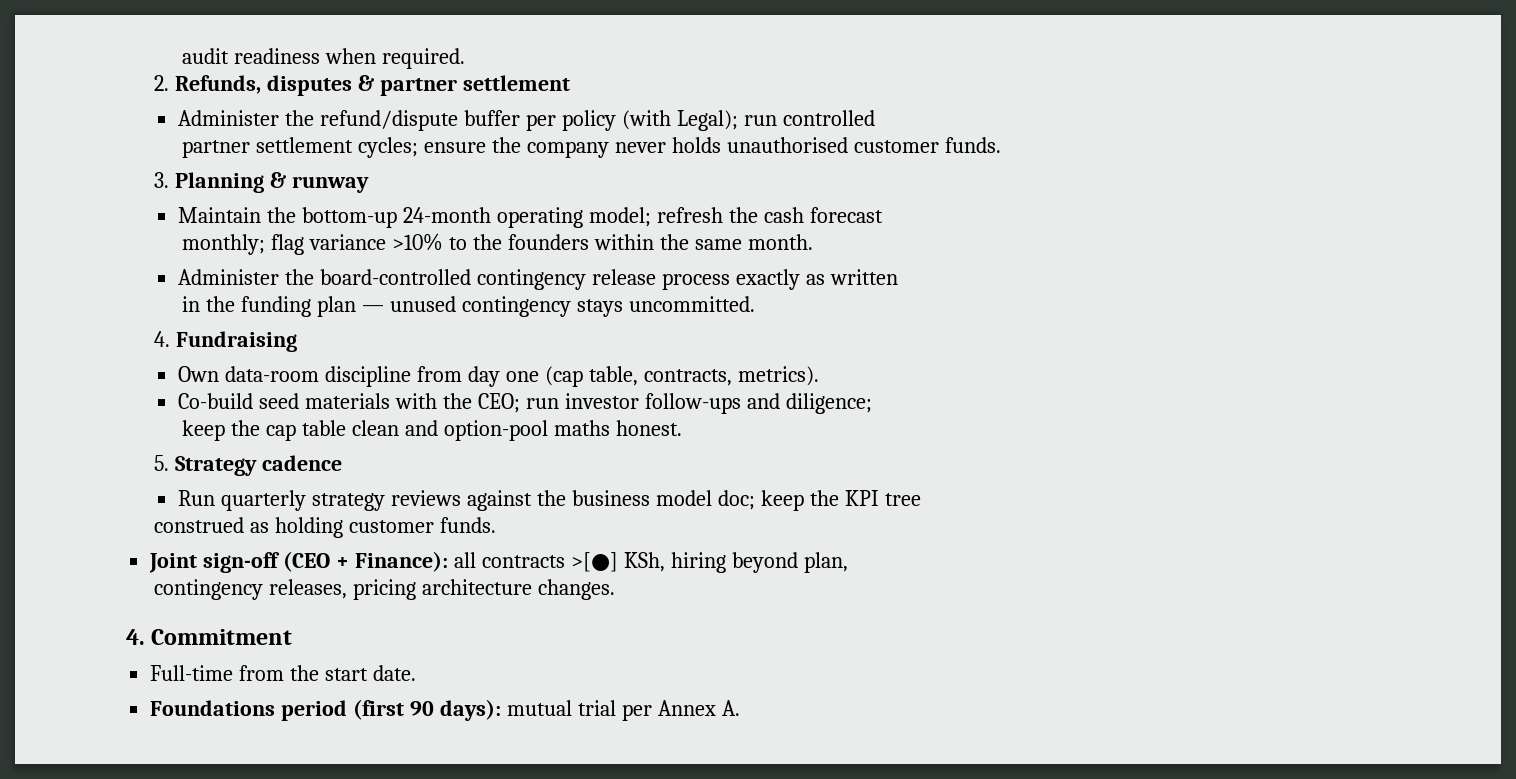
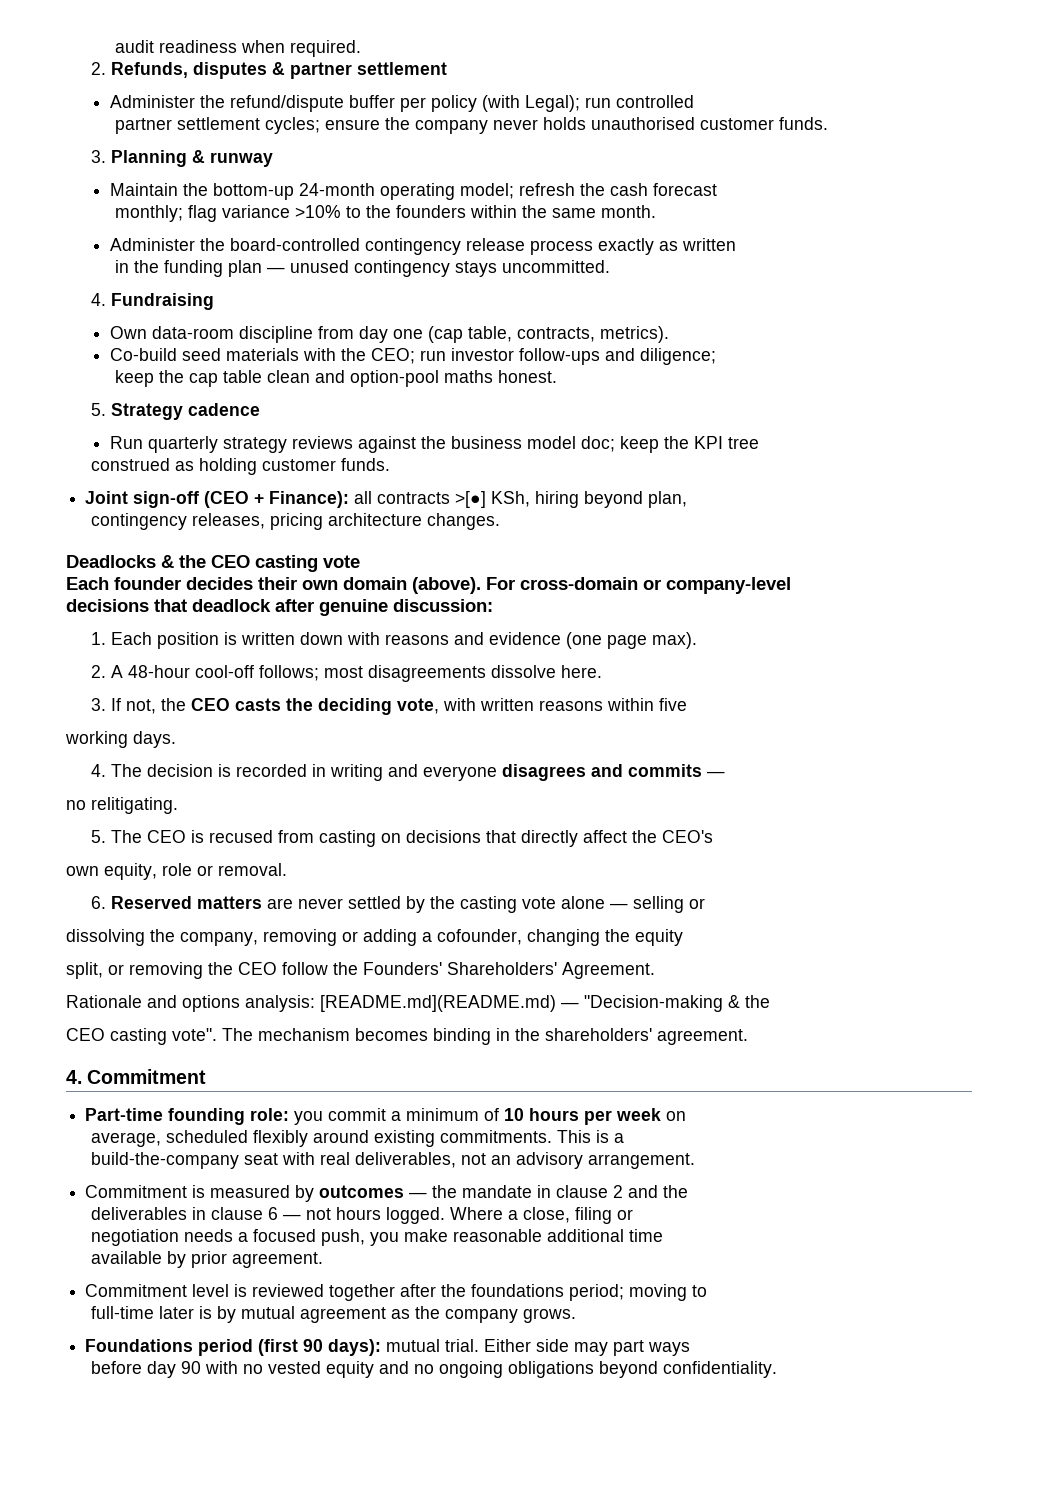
+ Deadlocks & the CEO casting vote
+ Each founder decides their own domain (above). For cross-domain or company-level
+ decisions that deadlock after genuine discussion:
+ 1. Each position is written down with reasons and evidence (one page max).
+ 2. A 48-hour cool-off follows; most disagreements dissolve here.
+ 3. If not, the CEO casts the deciding vote, with written reasons within five
+ working days.
+ 4. The decision is recorded in writing and everyone disagrees and commits —
+ no relitigating.
+ 5. The CEO is recused from casting on decisions that directly affect the CEO's
+ own equity, role or removal.
+ 6. Reserved matters are never settled by the casting vote alone — selling or
+ dissolving the company, removing or adding a cofounder, changing the equity
+ split, or removing the CEO follow the Founders' Shareholders' Agreement.
+ Rationale and options analysis: [README.md](README.md) — "Decision-making & the
+ CEO casting vote". The mechanism becomes binding in the shareholders' agreement.
  4. Commitment
- Full-time from the start date.
+ Part-time founding role: you commit a minimum of 10 hours per week on
+ average, scheduled flexibly around existing commitments. This is a
+ build-the-company seat with real deliverables, not an advisory arrangement.
+ Commitment is measured by outcomes — the mandate in clause 2 and the
+ deliverables in clause 6 — not hours logged. Where a close, filing or
+ negotiation needs a focused push, you make reasonable additional time
+ available by prior agreement.
+ Commitment level is reviewed together after the foundations period; moving to
+ full-time later is by mutual agreement as the company grows.
- Foundations period (first 90 days): mutual trial per Annex A.
+ Foundations period (first 90 days): mutual trial. Either side may part ways
+ before day 90 with no vested equity and no ongoing obligations beyond confidentiality.

